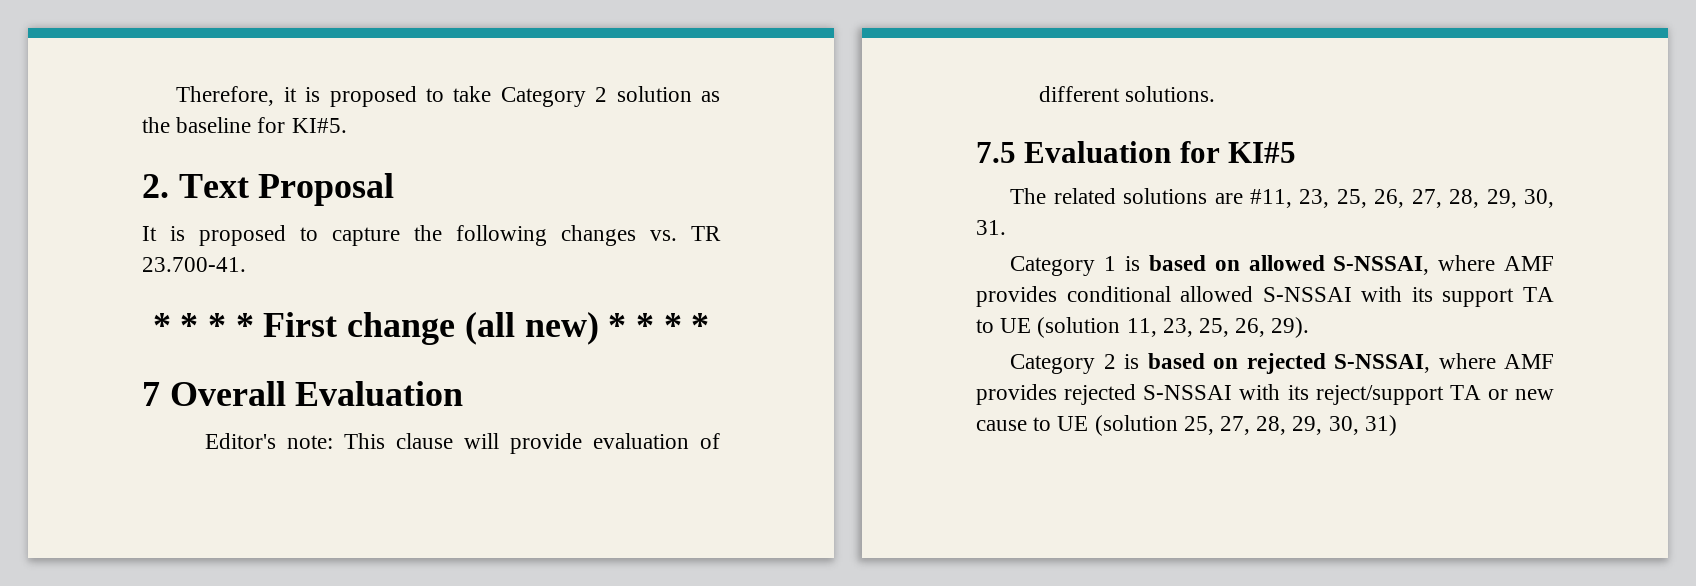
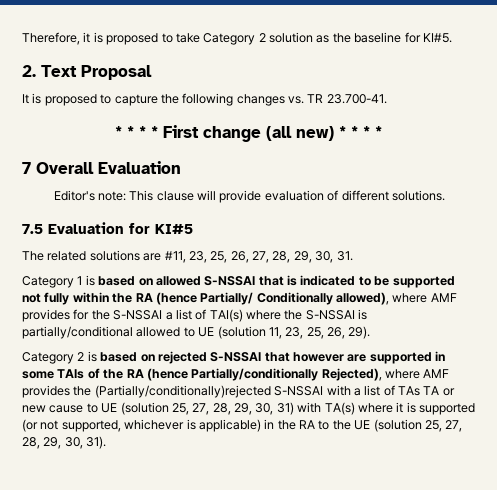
- Category 1 is based on allowed S-NSSAI, where AMF provides conditional allowed S-NSSAI with its support TA to UE (solution 11, 23, 25, 26, 29).
+ Category 1 is based on allowed S-NSSAI that is indicated to be supported not fully within the RA (hence Partially/ Conditionally allowed), where AMF provides for the S-NSSAI a list of TAI(s) where the S-NSSAI is partially/conditional allowed to UE (solution 11, 23, 25, 26, 29).
- Category 2 is based on rejected S-NSSAI, where AMF provides rejected S-NSSAI with its reject/support TA or new cause to UE (solution 25, 27, 28, 29, 30, 31)
+ Category 2 is based on rejected S-NSSAI that however are supported in some TAIs of the RA (hence Partially/conditionally Rejected), where AMF provides the (Partially/conditionally)rejected S-NSSAI with a list of TAs TA or new cause to UE (solution 25, 27, 28, 29, 30, 31) with TA(s) where it is supported (or not supported, whichever is applicable) in the RA to the UE (solution 25, 27, 28, 29, 30, 31).

